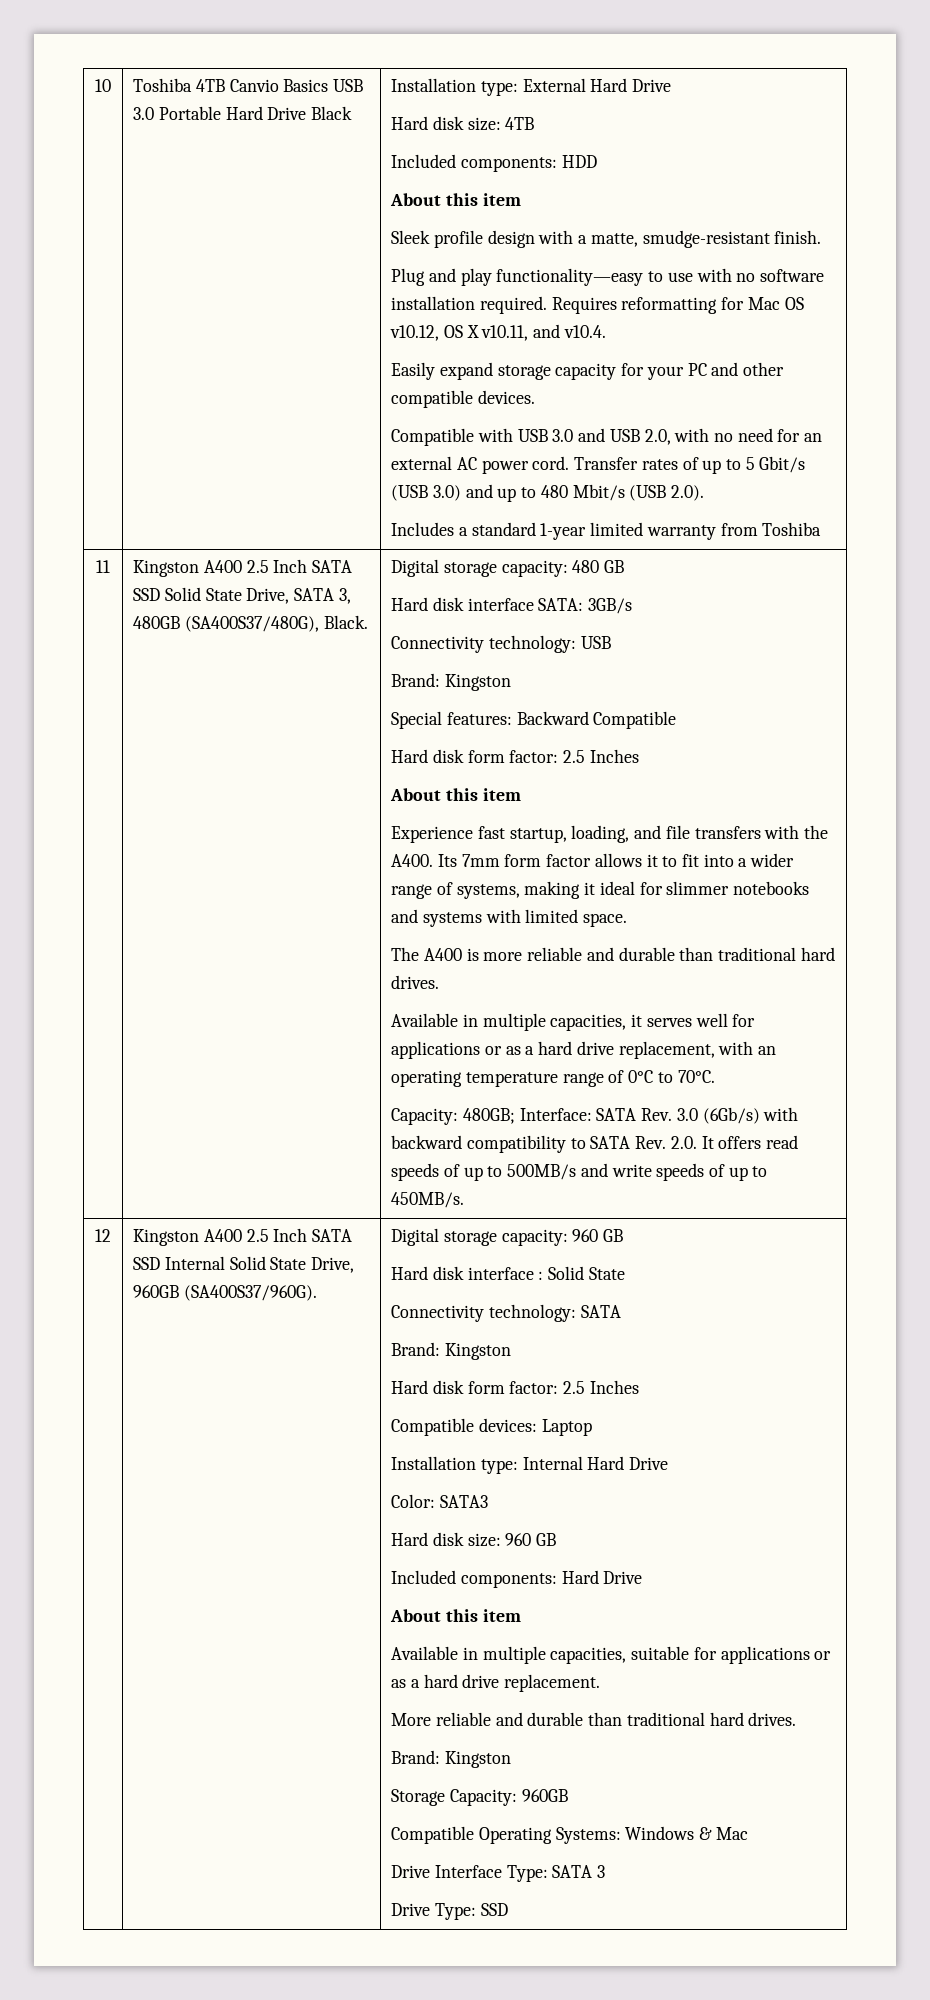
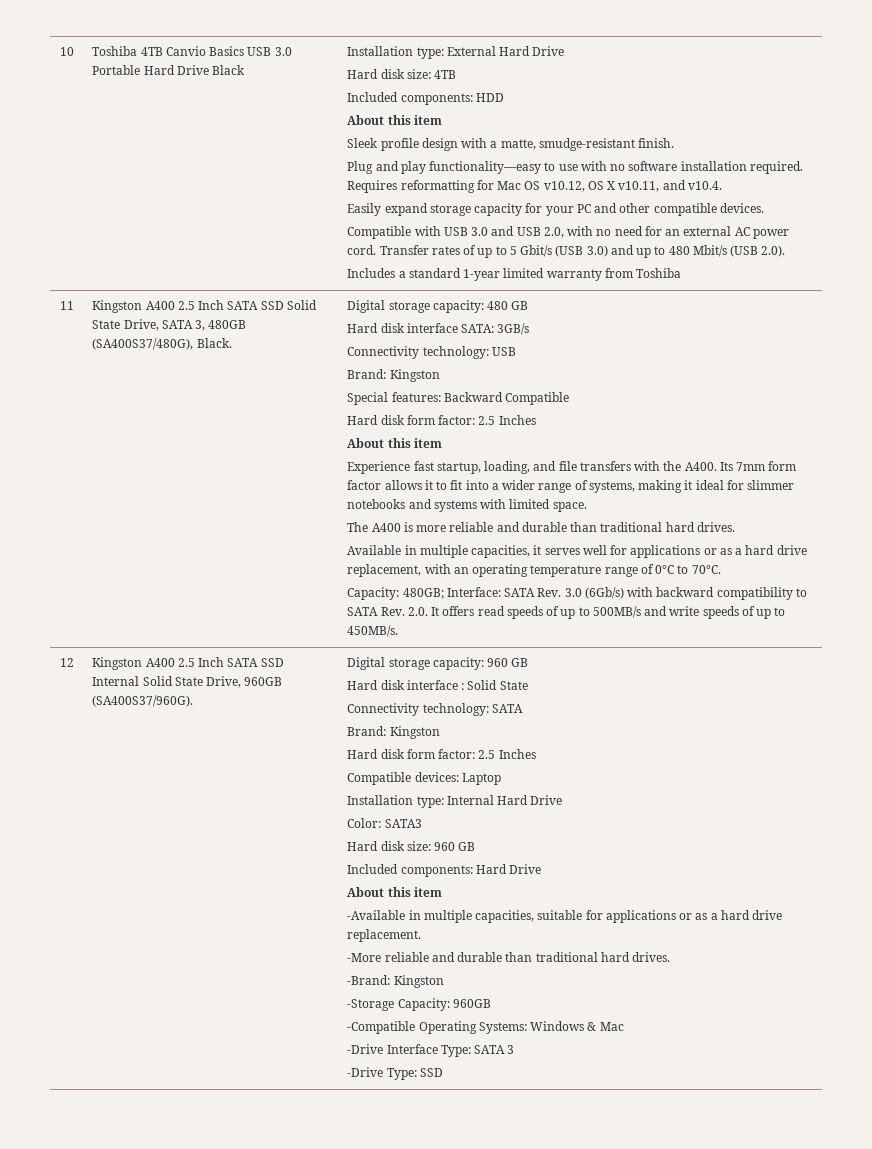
- Available in multiple capacities, suitable for applications or as a hard drive replacement.
+ -Available in multiple capacities, suitable for applications or as a hard drive replacement.
- More reliable and durable than traditional hard drives.
- Brand: Kingston
- Storage Capacity: 960GB
+ -More reliable and durable than traditional hard drives.
+ -Brand: Kingston
+ -Storage Capacity: 960GB
- Compatible Operating Systems: Windows & Mac
+ -Compatible Operating Systems: Windows & Mac
- Drive Interface Type: SATA 3
+ -Drive Interface Type: SATA 3
- Drive Type: SSD
+ -Drive Type: SSD

